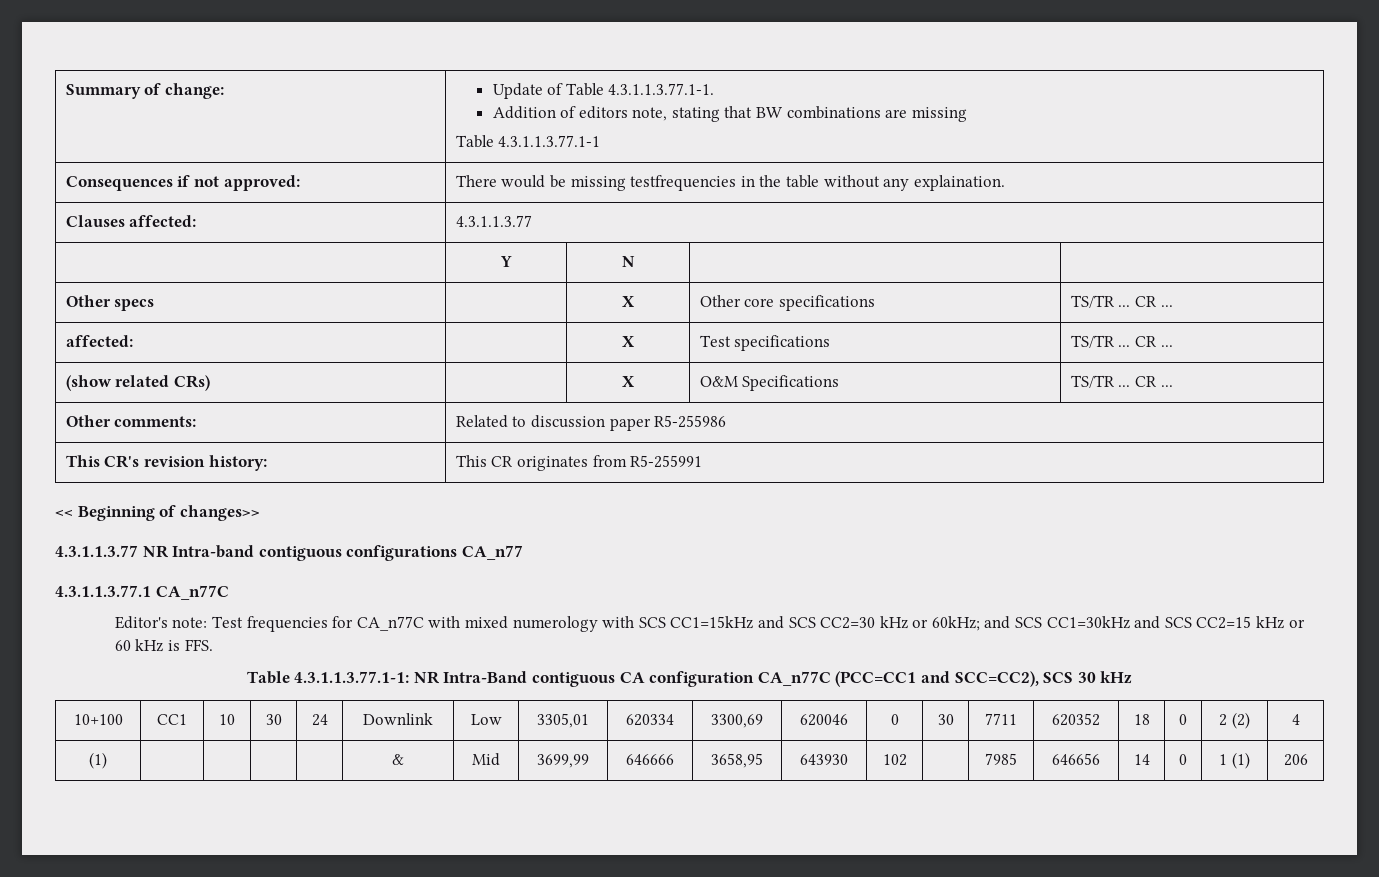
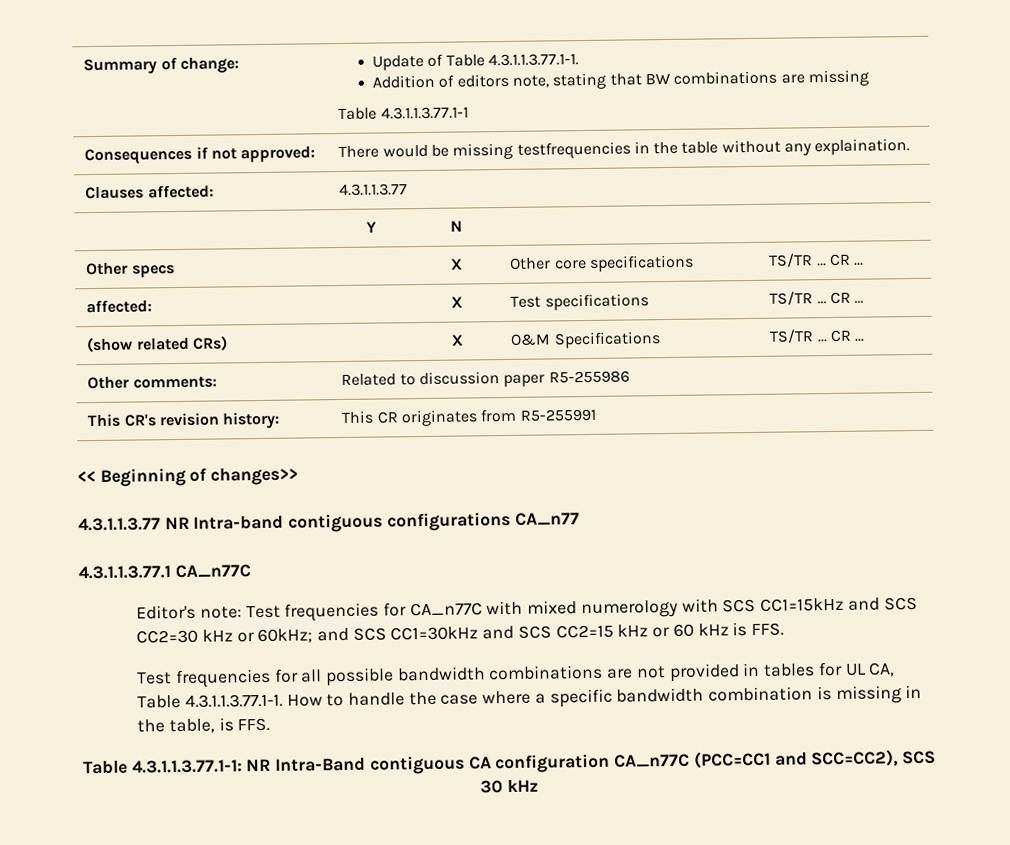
+ Test frequencies for all possible bandwidth combinations are not provided in tables for UL CA, Table 4.3.1.1.3.77.1-1. How to handle the case where a specific bandwidth combination is missing in the table, is FFS.
- 10+100 | CC1 | 10 | 30 | 24 | Downlink | Low | 3305,01 | 620334 | 3300,69 | 620046 | 0 | 30 | 7711 | 620352 | 18 | 0 | 2 (2) | 4
- (1) | | | | | & | Mid | 3699,99 | 646666 | 3658,95 | 643930 | 102 | | 7985 | 646656 | 14 | 0 | 1 (1) | 206

